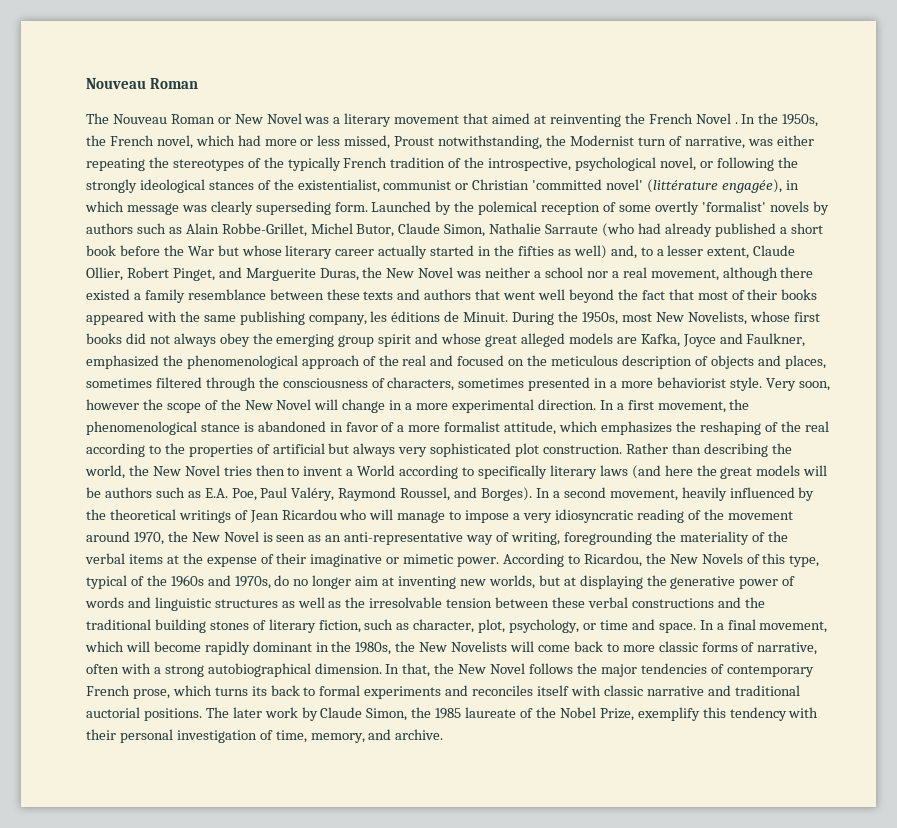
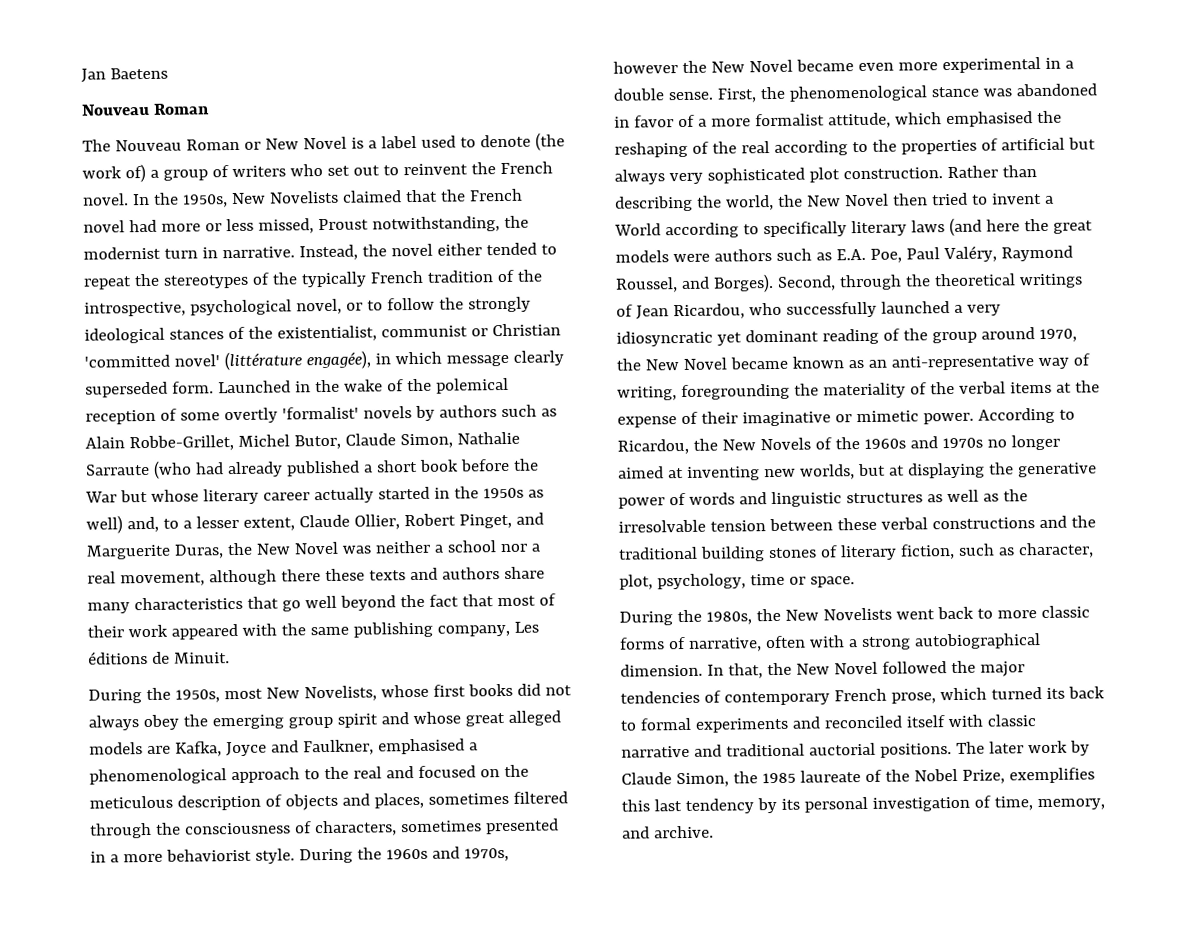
+ Jan Baetens
- The Nouveau Roman or New Novel was a literary movement that aimed at reinventing the French Novel . In the 1950s, the French novel, which had more or less missed, Proust notwithstanding, the Modernist turn of narrative, was either repeating the stereotypes of the typically French tradition of the introspective, psychological novel, or following the strongly ideological stances of the existentialist, communist or Christian 'committed novel' (littérature engagée), in which message was clearly superseding form. Launched by the polemical reception of some overtly 'formalist' novels by authors such as Alain Robbe-Grillet, Michel Butor, Claude Simon, Nathalie Sarraute (who had already published a short book before the War but whose literary career actually started in the fifties as well) and, to a lesser extent, Claude Ollier, Robert Pinget, and Marguerite Duras, the New Novel was neither a school nor a real movement, although there existed a family resemblance between these texts and authors that went well beyond the fact that most of their books appeared with the same publishing company, les éditions de Minuit. During the 1950s, most New Novelists, whose first books did not always obey the emerging group spirit and whose great alleged models are Kafka, Joyce and Faulkner, emphasized the phenomenological approach of the real and focused on the meticulous description of objects and places, sometimes filtered through the consciousness of characters, sometimes presented in a more behaviorist style.
+ The Nouveau Roman or New Novel is a label used to denote (the work of) a group of writers who set out to reinvent the French novel. In the 1950s, New Novelists claimed that the French novel had more or less missed, Proust notwithstanding, the modernist turn in narrative. Instead, the novel either tended to repeat the stereotypes of the typically French tradition of the introspective, psychological novel, or to follow the strongly ideological stances of the existentialist, communist or Christian 'committed novel' (littérature engagée), in which message clearly superseded form. Launched in the wake of the polemical reception of some overtly 'formalist' novels by authors such as Alain Robbe-Grillet, Michel Butor, Claude Simon, Nathalie Sarraute (who had already published a short book before the War but whose literary career actually started in the 1950s as well) and, to a lesser extent, Claude Ollier, Robert Pinget, and Marguerite Duras, the New Novel was neither a school nor a real movement, although there these texts and authors share many characteristics that go well beyond the fact that most of their work appeared with the same publishing company, Les éditions de Minuit.
+ During the 1950s, most New Novelists, whose first books did not always obey the emerging group spirit and whose great alleged models are Kafka, Joyce and Faulkner, emphasised a phenomenological approach to the real and focused on the meticulous description of objects and places, sometimes filtered through the consciousness of characters, sometimes presented in a more behaviorist style.
- Very soon, however the scope of the New Novel will change in a more experimental direction. In a first movement, the phenomenological stance is abandoned in favor of a more formalist attitude, which emphasizes the reshaping of the real according to the properties of artificial but always very sophisticated plot construction.
+ During the 1960s and 1970s, however the New Novel became even more experimental in a double sense. First, the phenomenological stance was abandoned in favor of a more formalist attitude, which emphasised the reshaping of the real according to the properties of artificial but always very sophisticated plot construction.
- Rather than describing the world, the New Novel tries then to invent a World according to specifically literary laws (and here the great models will be authors such as E.A. Poe, Paul Valéry, Raymond Roussel, and Borges).
+ Rather than describing the world, the New Novel then tried to invent a World according to specifically literary laws (and here the great models were authors such as E.A. Poe, Paul Valéry, Raymond Roussel, and Borges).
- In a second movement, heavily influenced by the theoretical writings of Jean Ricardou who will manage to impose a very idiosyncratic reading of the movement around 1970, the New Novel is seen as an anti-representative way of writing, foregrounding the materiality of the verbal items at the expense of their imaginative or mimetic power.
+ Second, through the theoretical writings of Jean Ricardou, who successfully launched a very idiosyncratic yet dominant reading of the group around 1970, the New Novel became known as an anti-representative way of writing, foregrounding the materiality of the verbal items at the expense of their imaginative or mimetic power.
- According to Ricardou, the New Novels of this type, typical of the 1960s and 1970s, do no longer aim at inventing new worlds, but at displaying the generative power of words and linguistic structures as well as the irresolvable tension between these verbal constructions and the traditional building stones of literary fiction, such as character, plot, psychology, or time and space. In a final movement, which will become rapidly dominant in the 1980s, the New Novelists will come back to more classic forms of narrative, often with a strong autobiographical dimension.
+ According to Ricardou, the New Novels of the 1960s and 1970s no longer aimed at inventing new worlds, but at displaying the generative power of words and linguistic structures as well as the irresolvable tension between these verbal constructions and the traditional building stones of literary fiction, such as character, plot, psychology, time or space.
+ During the 1980s, the New Novelists went back to more classic forms of narrative, often with a strong autobiographical dimension.
- In that, the New Novel follows the major tendencies of contemporary French prose, which turns its back to formal experiments and reconciles itself with classic narrative and traditional auctorial positions.
+ In that, the New Novel followed the major tendencies of contemporary French prose, which turned its back to formal experiments and reconciled itself with classic narrative and traditional auctorial positions.
- The later work by Claude Simon, the 1985 laureate of the Nobel Prize, exemplify this tendency with their personal investigation of time, memory, and archive.
+ The later work by Claude Simon, the 1985 laureate of the Nobel Prize, exemplifies this last tendency by its personal investigation of time, memory, and archive.

